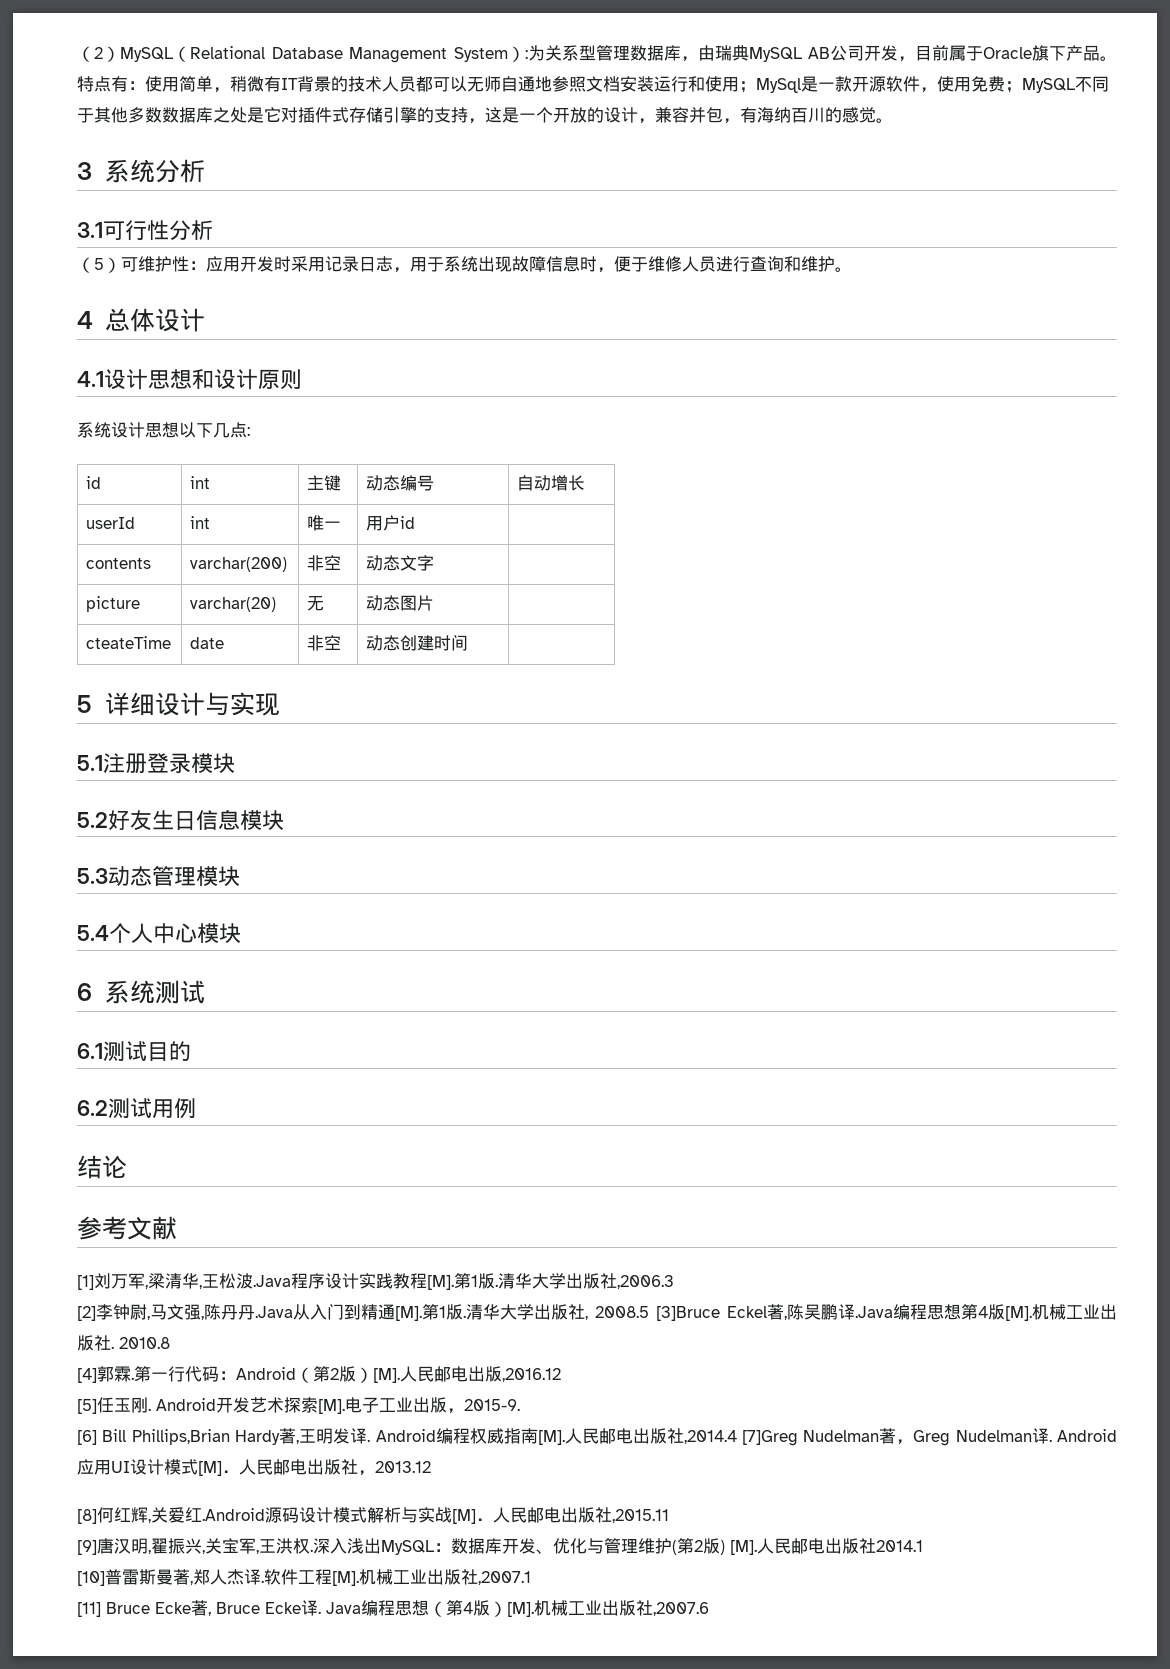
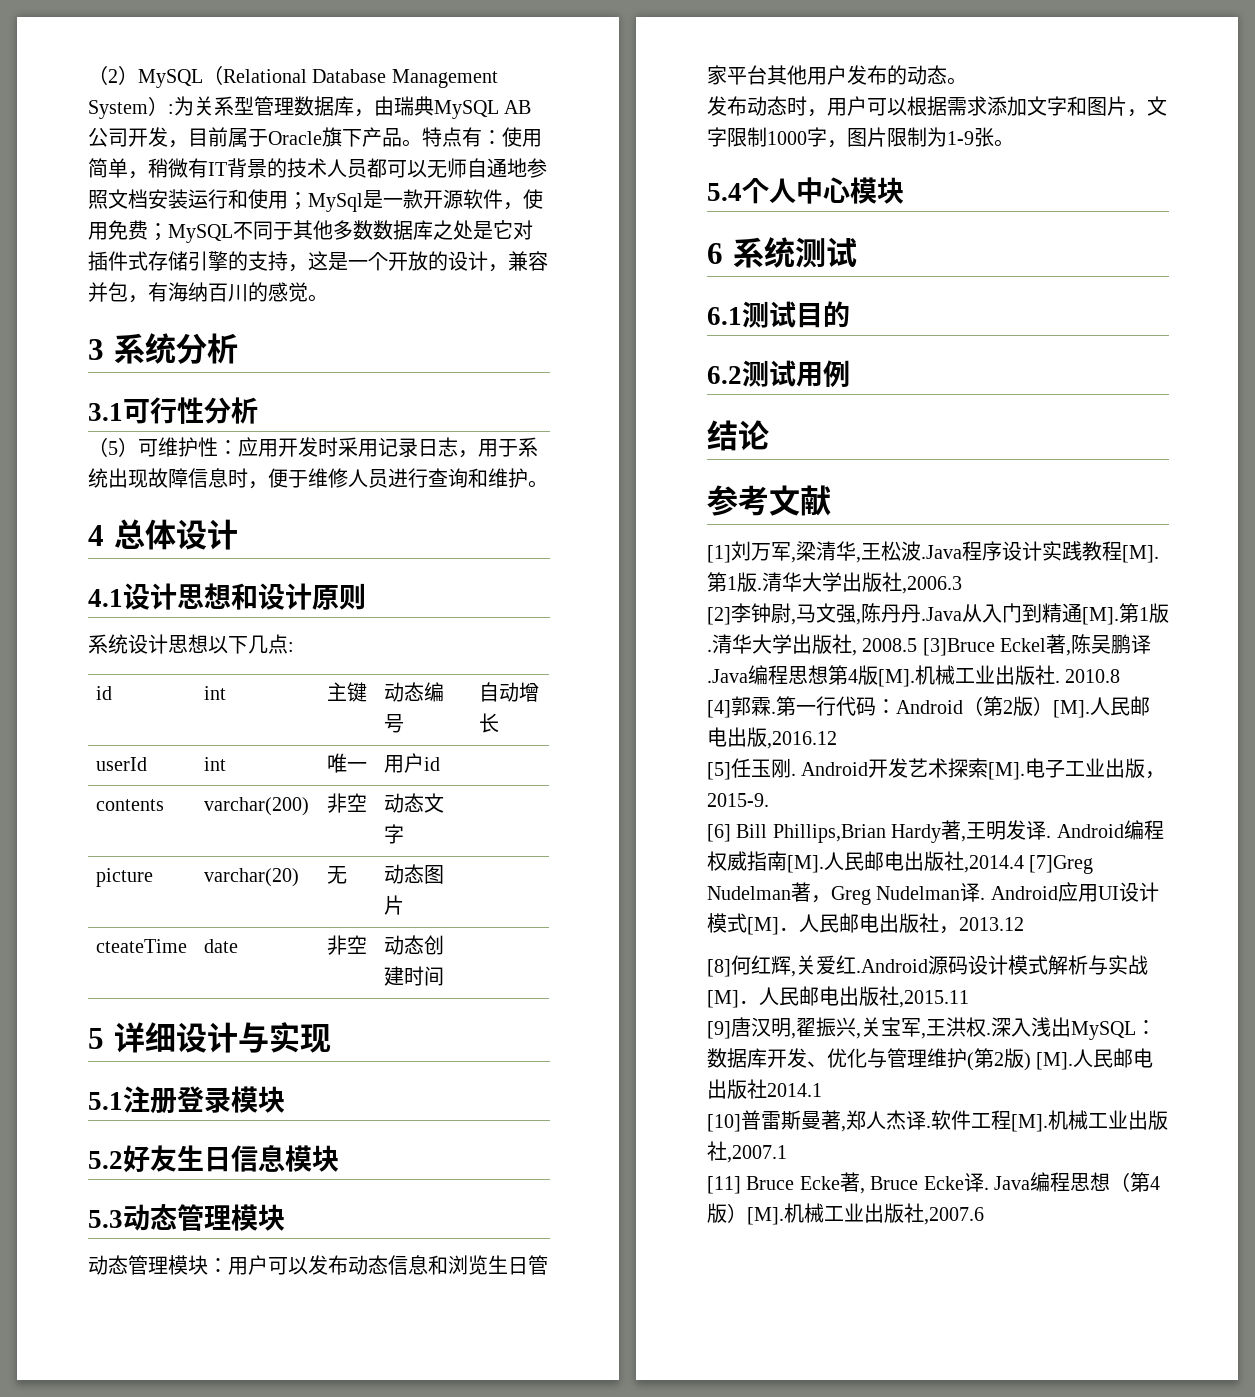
+ 动态管理模块：用户可以发布动态信息和浏览生日管家平台其他用户发布的动态。
+ 发布动态时，用户可以根据需求添加文字和图片，文字限制1000字，图片限制为1-9张。

